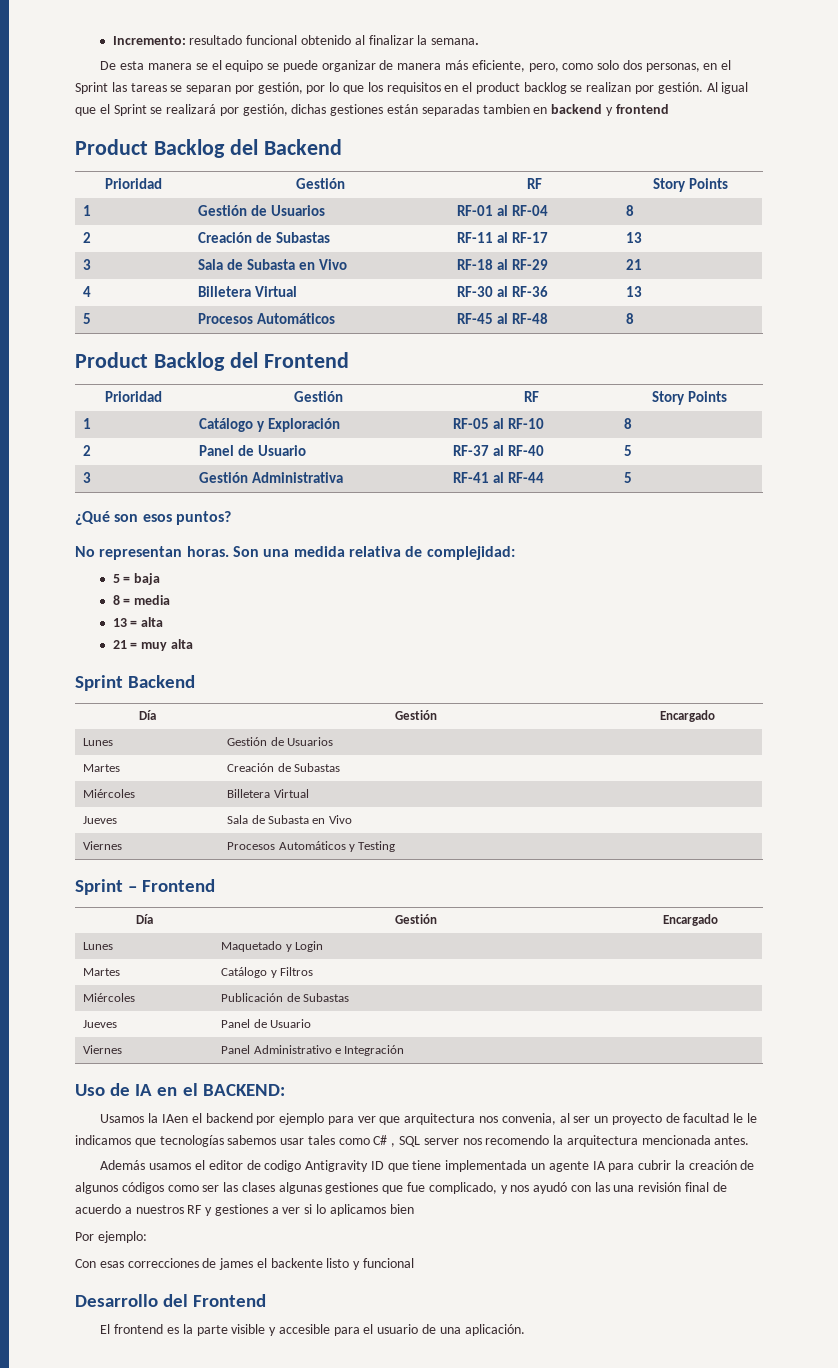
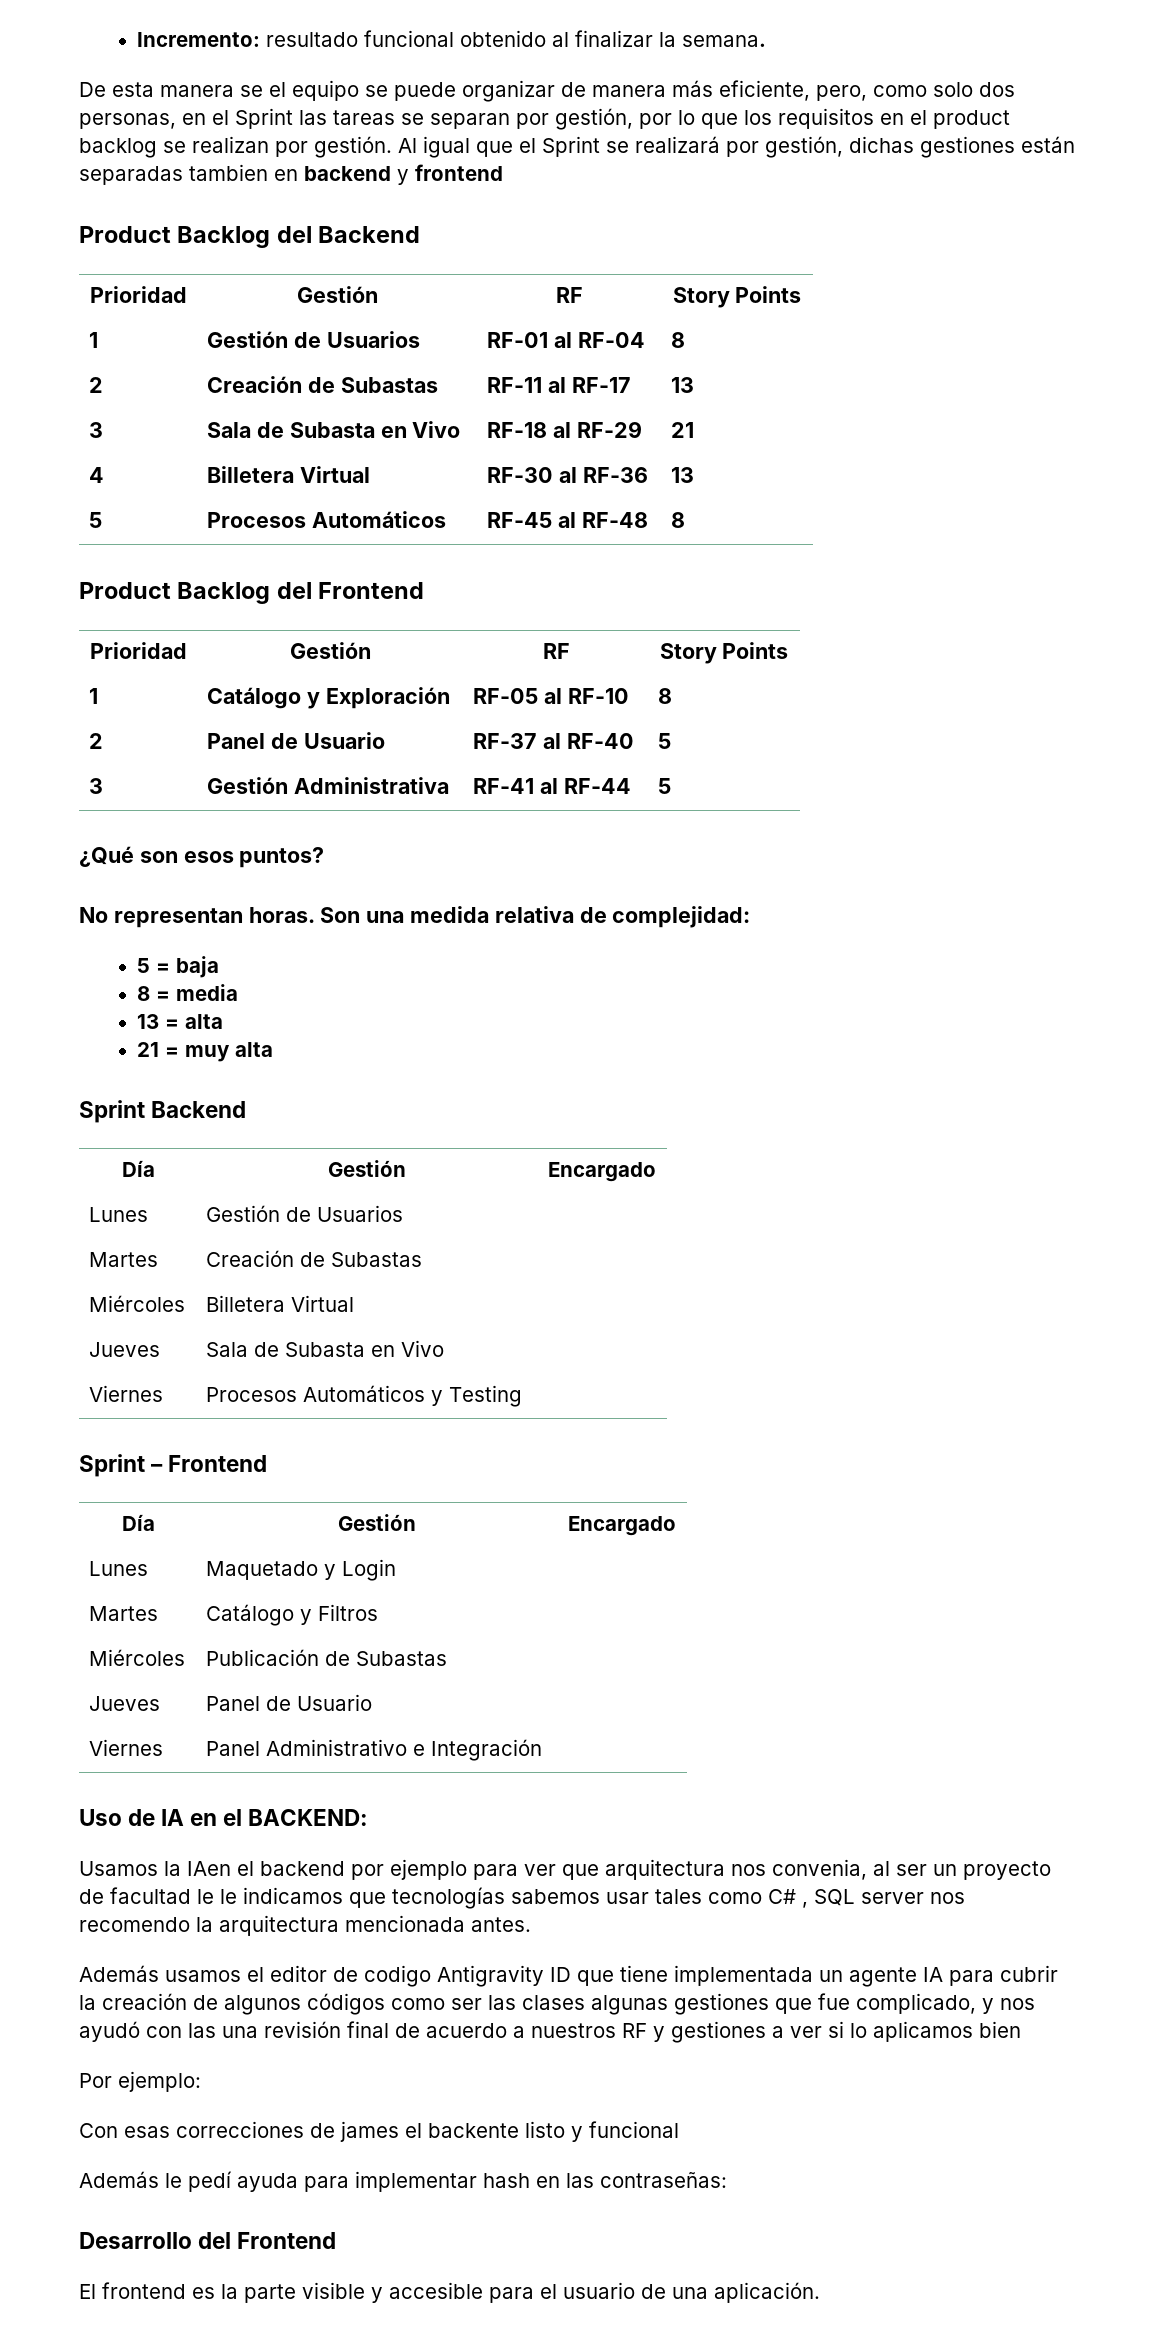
+ Además le pedí ayuda para implementar hash en las contraseñas:

